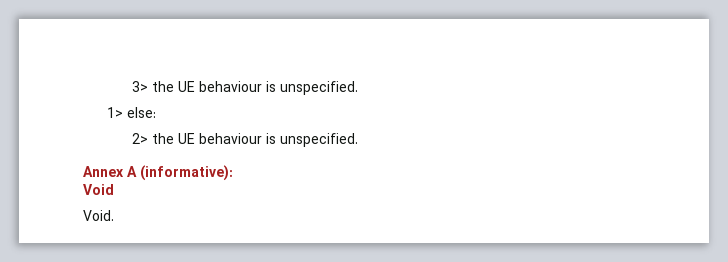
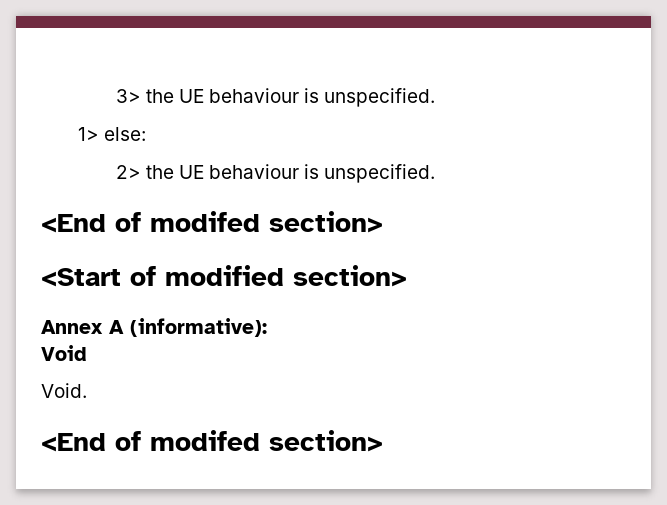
  2> the UE behaviour is unspecified.
+ <End of modifed section>
+ <Start of modified section>
  Void.
+ <End of modifed section>

